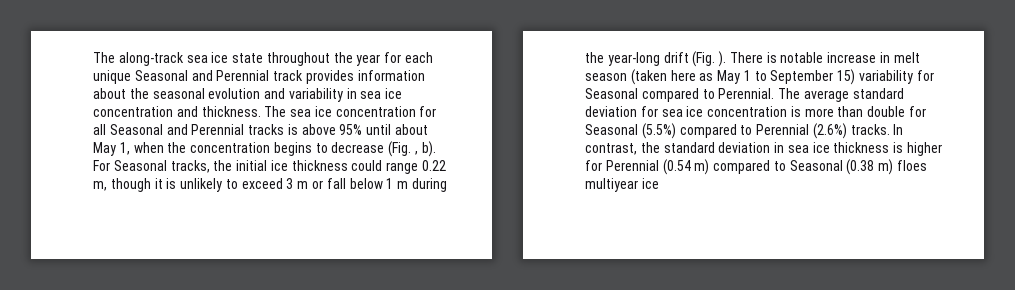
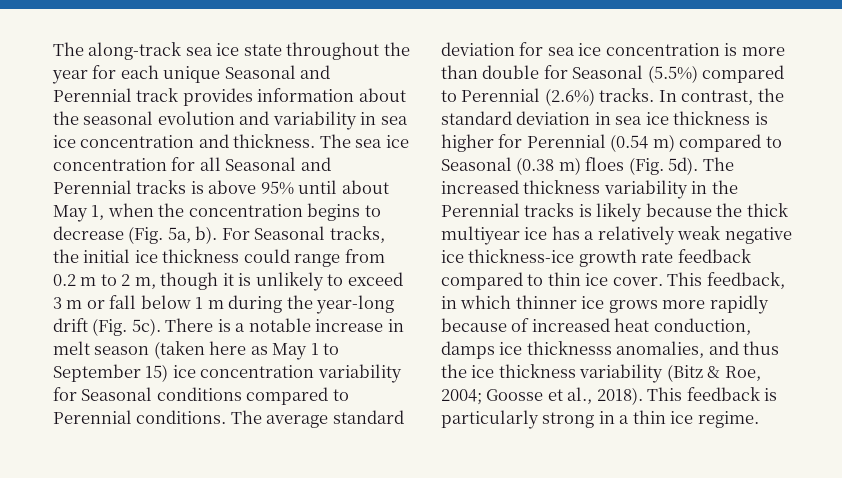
- The sea ice concentration for all Seasonal and Perennial tracks is above 95% until about May 1, when the concentration begins to decrease (Fig. , b).
+ The sea ice concentration for all Seasonal and Perennial tracks is above 95% until about May 1, when the concentration begins to decrease (Fig. 5a, b).
- For Seasonal tracks, the initial ice thickness could range 0.22 m, though it is unlikely to exceed 3 m or fall below 1 m during the year-long drift (Fig. ).
+ For Seasonal tracks, the initial ice thickness could range from 0.2 m to 2 m, though it is unlikely to exceed 3 m or fall below 1 m during the year-long drift (Fig. 5c).
- There is notable increase in melt season (taken here as May 1 to September 15) variability for Seasonal compared to Perennial.
+ There is a notable increase in melt season (taken here as May 1 to September 15) ice concentration variability for Seasonal conditions compared to Perennial conditions.
- In contrast, the standard deviation in sea ice thickness is higher for Perennial (0.54 m) compared to Seasonal (0.38 m) floes multiyear ice
+ In contrast, the standard deviation in sea ice thickness is higher for Perennial (0.54 m) compared to Seasonal (0.38 m) floes (Fig. 5d). The increased thickness variability in the Perennial tracks is likely because the thick multiyear ice has a relatively weak negative ice thickness-ice growth rate feedback compared to thin ice cover. This feedback, in which thinner ice grows more rapidly because of increased heat conduction, damps ice thicknesss anomalies, and thus the ice thickness variability (Bitz & Roe, 2004; Goosse et al., 2018). This feedback is particularly strong in a thin ice regime.

